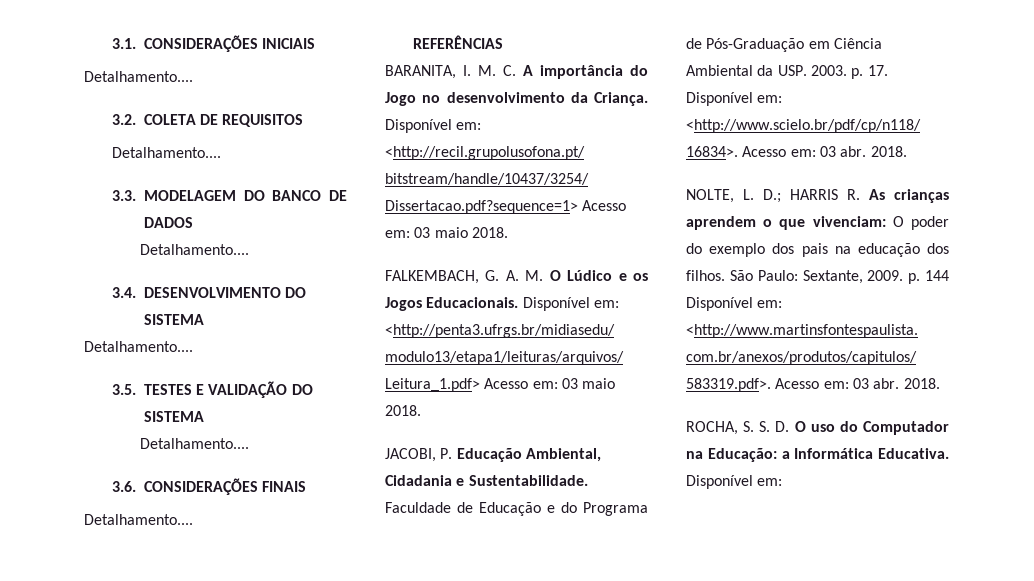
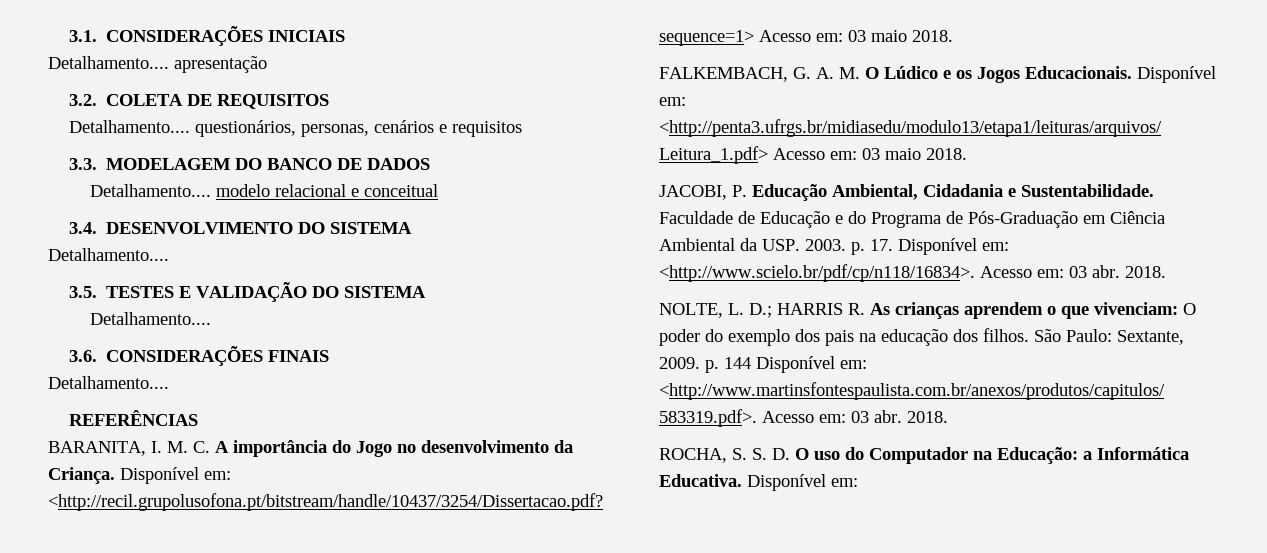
  3.1. CONSIDERAÇÕES INICIAIS
- Detalhamento....
+ Detalhamento.... apresentação
  3.2. COLETA DE REQUISITOS
- Detalhamento....
+ Detalhamento.... questionários, personas, cenários e requisitos
  3.3. MODELAGEM DO BANCO DE DADOS
- Detalhamento....
+ Detalhamento.... modelo relacional e conceitual

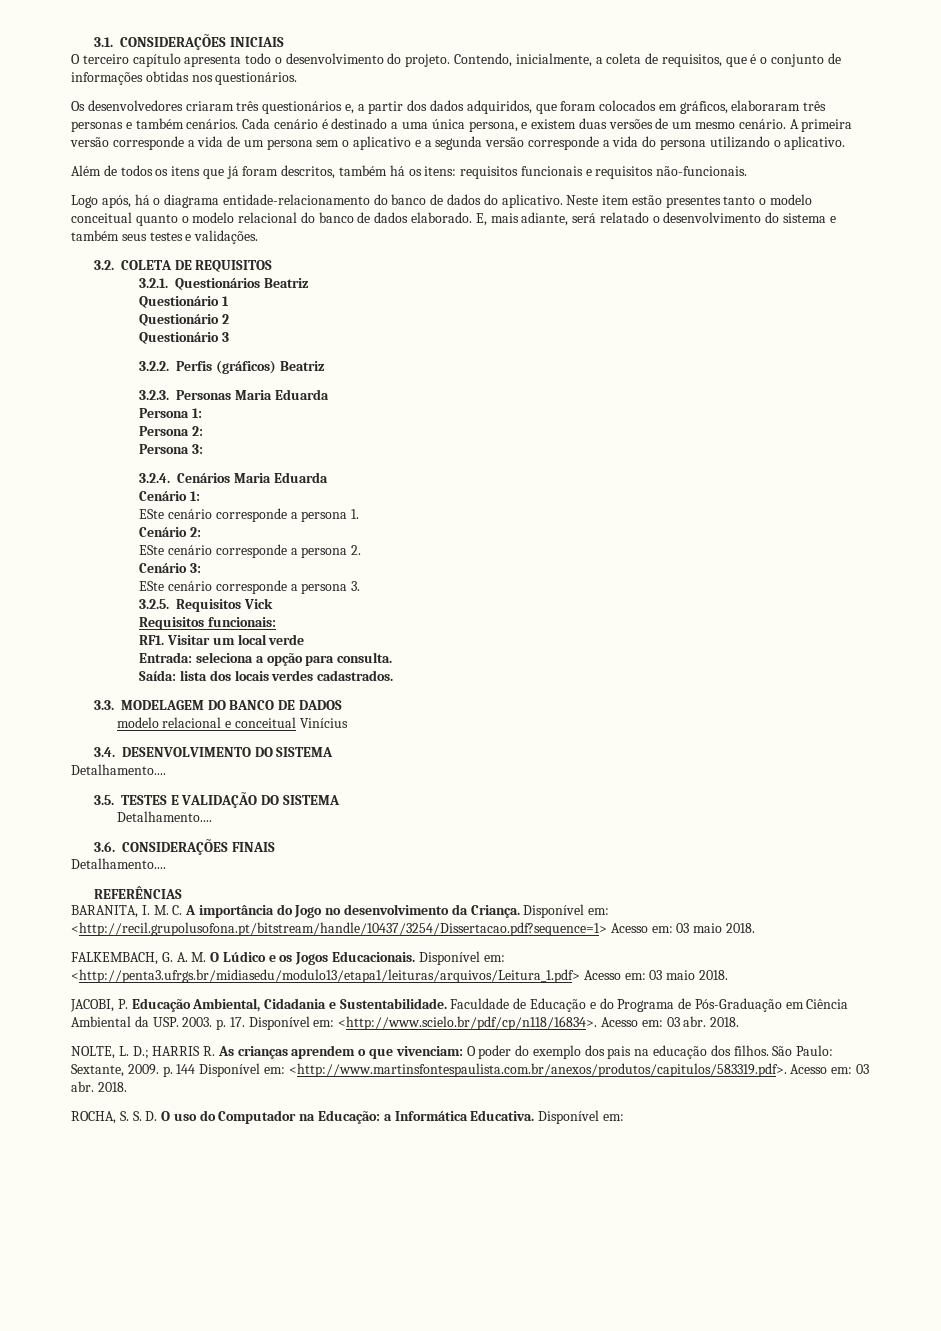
- Detalhamento.... apresentação
+ O terceiro capítulo apresenta todo o desenvolvimento do projeto. Contendo, inicialmente, a coleta de requisitos, que é o conjunto de informações obtidas nos questionários.
+ Os desenvolvedores criaram três questionários e, a partir dos dados adquiridos, que foram colocados em gráficos, elaboraram três personas e também cenários. Cada cenário é destinado a uma única persona, e existem duas versões de um mesmo cenário. A primeira versão corresponde a vida de um persona sem o aplicativo e a segunda versão corresponde a vida do persona utilizando o aplicativo.
+ Além de todos os itens que já foram descritos, também há os itens: requisitos funcionais e requisitos não-funcionais.
+ Logo após, há o diagrama entidade-relacionamento do banco de dados do aplicativo. Neste item estão presentes tanto o modelo conceitual quanto o modelo relacional do banco de dados elaborado. E, mais adiante, será relatado o desenvolvimento do sistema e também seus testes e validações.
  3.2. COLETA DE REQUISITOS
- Detalhamento.... questionários, personas, cenários e requisitos
+ 3.2.1. Questionários Beatriz
+ Questionário 1
+ Questionário 2
+ Questionário 3
+ 3.2.2. Perfis (gráficos) Beatriz
+ 3.2.3. Personas Maria Eduarda
+ Persona 1:
+ Persona 2:
+ Persona 3:
+ 3.2.4. Cenários Maria Eduarda
+ Cenário 1:
+ ESte cenário corresponde a persona 1.
+ Cenário 2:
+ ESte cenário corresponde a persona 2.
+ Cenário 3:
+ ESte cenário corresponde a persona 3.
+ 3.2.5. Requisitos Vick
+ Requisitos funcionais:
+ RF1. Visitar um local verde
+ Entrada: seleciona a opção para consulta.
+ Saída: lista dos locais verdes cadastrados.
- Detalhamento.... modelo relacional e conceitual
+ modelo relacional e conceitual Vinícius

